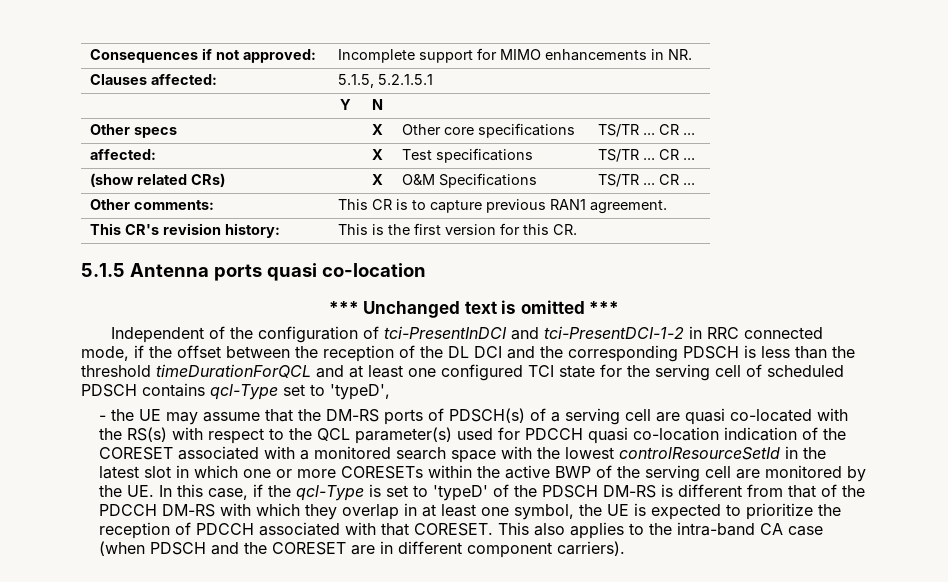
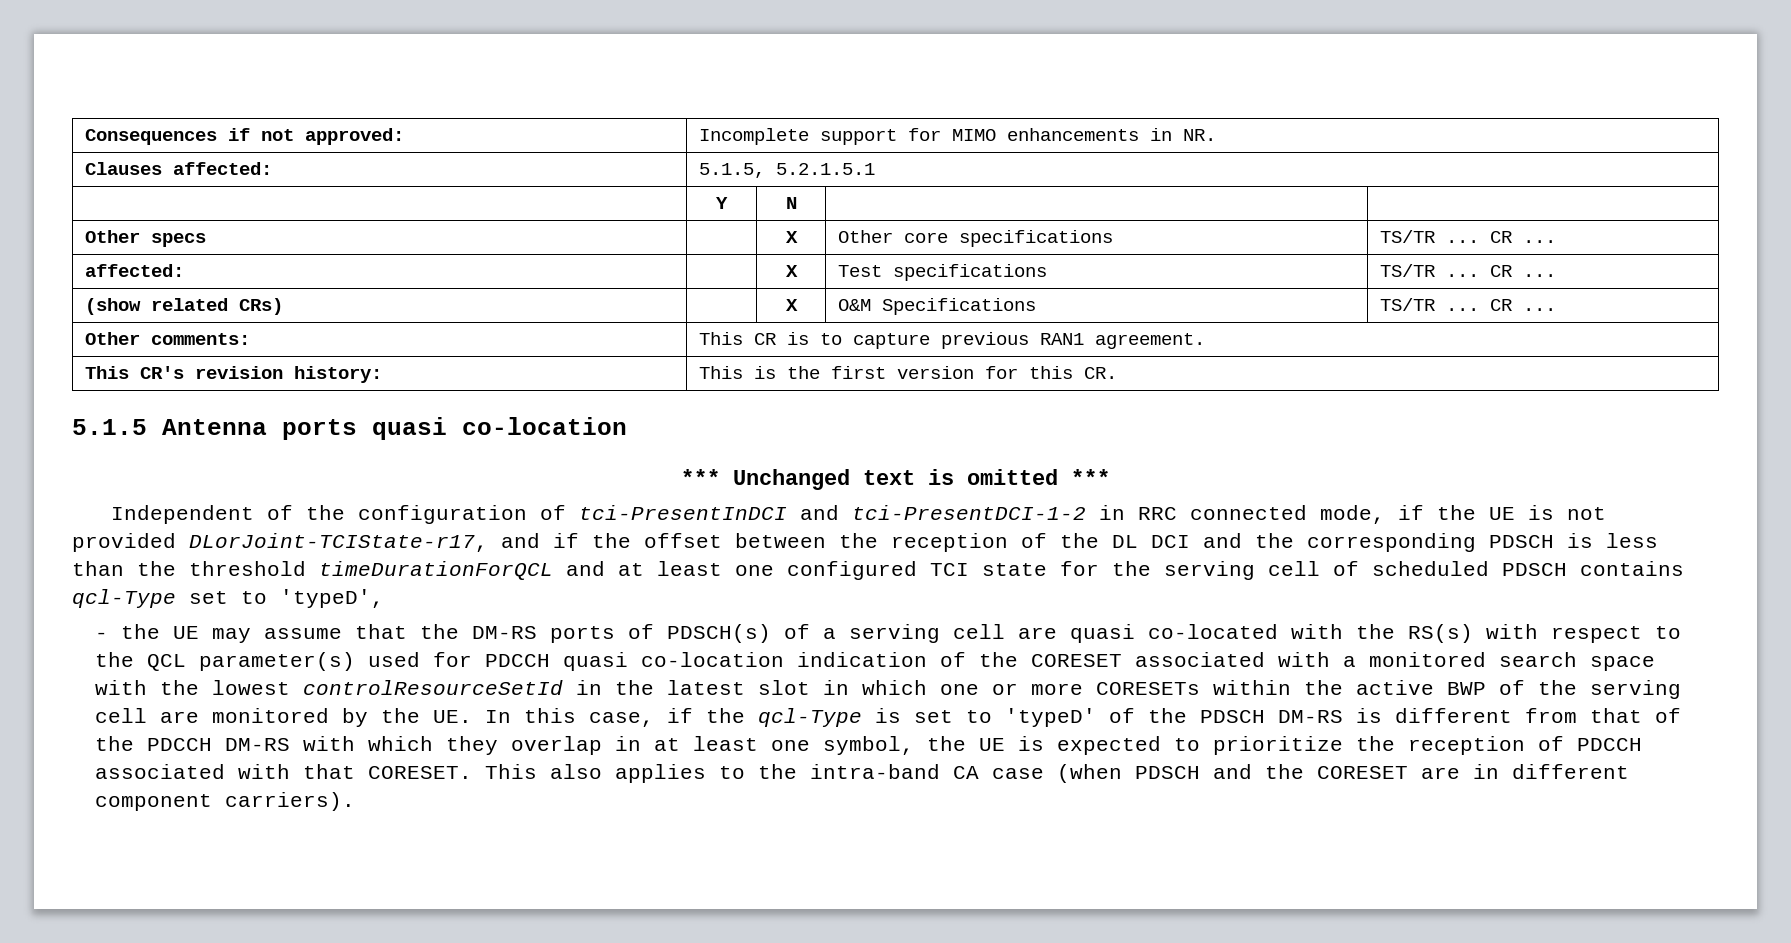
- Independent of the configuration of tci-PresentInDCI and tci-PresentDCI-1-2 in RRC connected mode, if the offset between the reception of the DL DCI and the corresponding PDSCH is less than the threshold timeDurationForQCL and at least one configured TCI state for the serving cell of scheduled PDSCH contains qcl-Type set to 'typeD',
+ Independent of the configuration of tci-PresentInDCI and tci-PresentDCI-1-2 in RRC connected mode, if the UE is not provided DLorJoint-TCIState-r17, and if the offset between the reception of the DL DCI and the corresponding PDSCH is less than the threshold timeDurationForQCL and at least one configured TCI state for the serving cell of scheduled PDSCH contains qcl-Type set to 'typeD',

